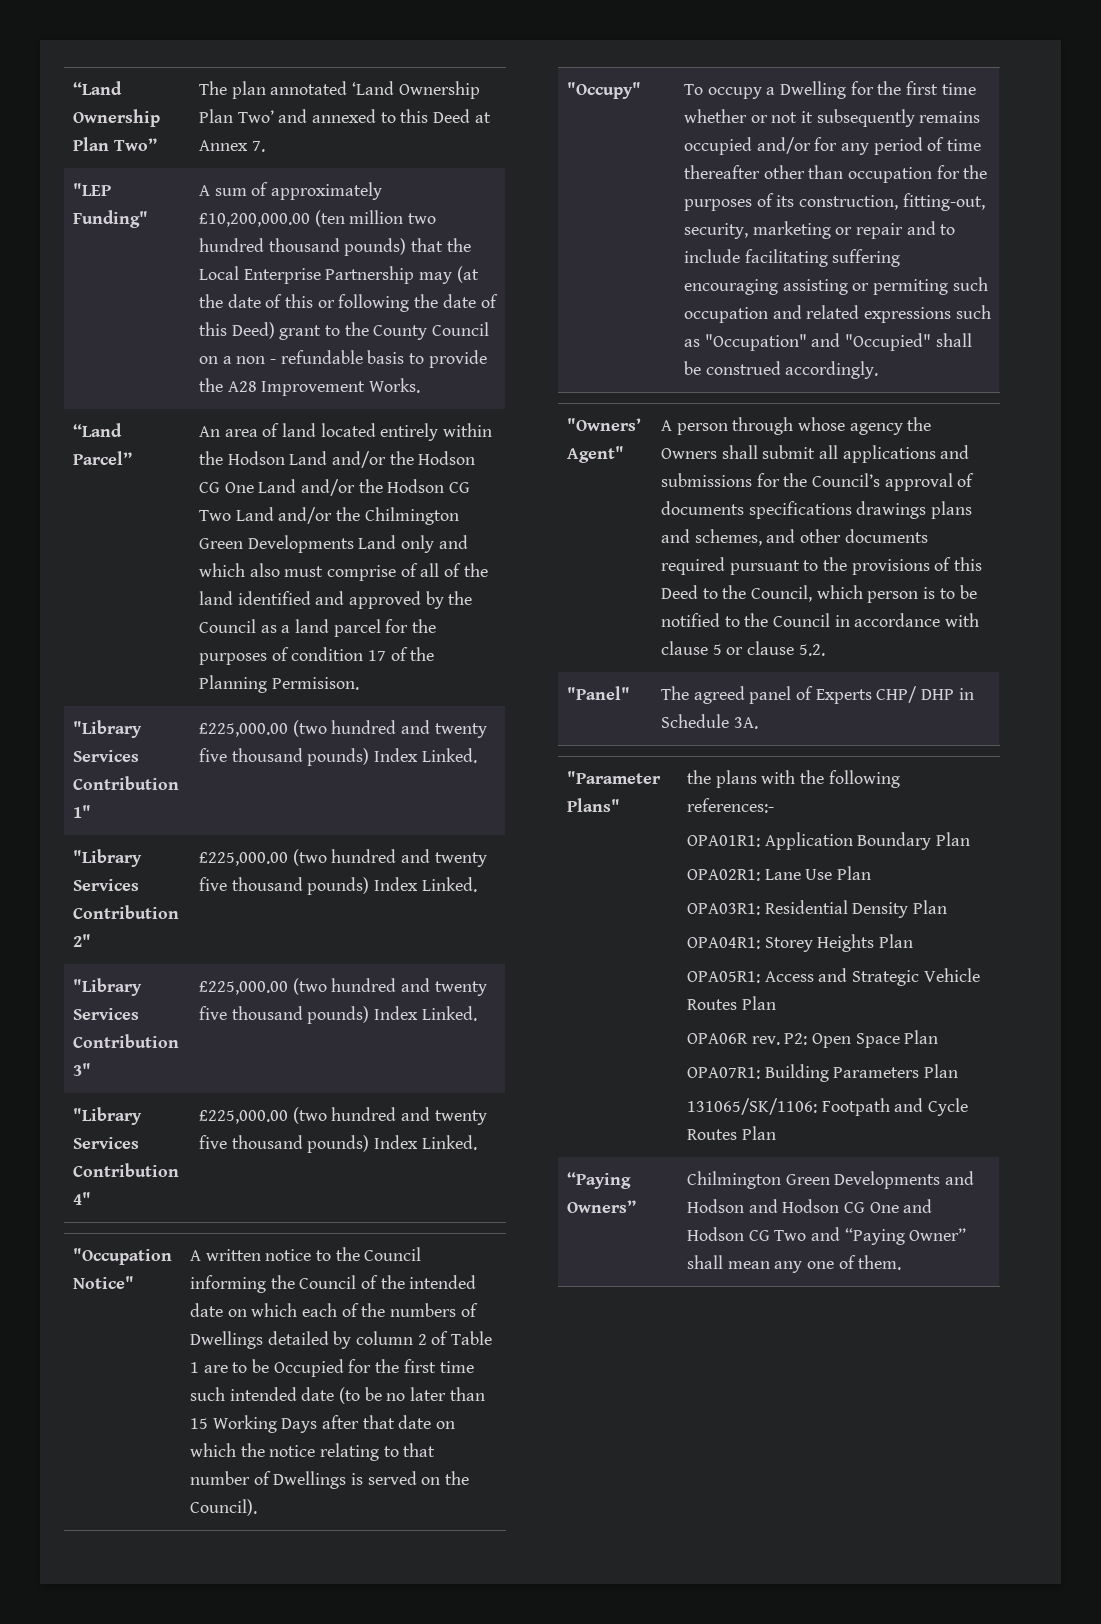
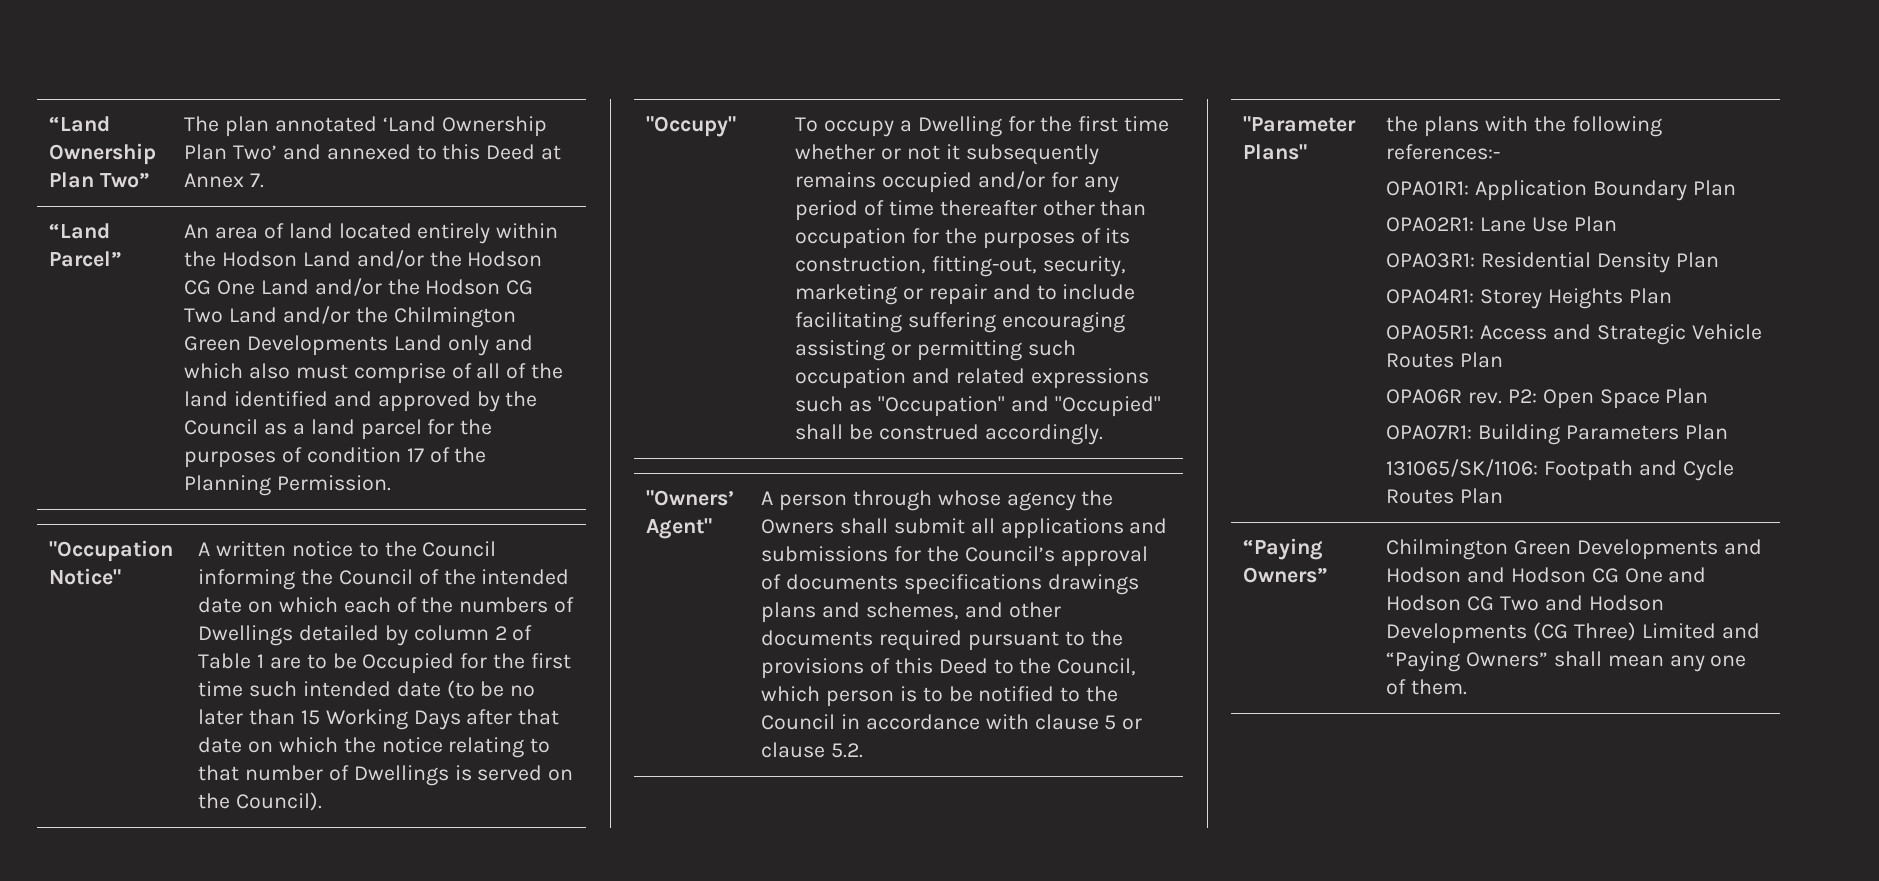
- "LEP Funding" | A sum of approximately £10,200,000.00 (ten million two hundred thousand pounds) that the Local Enterprise Partnership may (at the date of this or following the date of this Deed) grant to the County Council on a non - refundable basis to provide the A28 Improvement Works.
- An area of land located entirely within the Hodson Land and/or the Hodson CG One Land and/or the Hodson CG Two Land and/or the Chilmington Green Developments Land only and which also must comprise of all of the land identified and approved by the Council as a land parcel for the purposes of condition 17 of the Planning Permisison.
- "Library Services Contribution 1" | £225,000.00 (two hundred and twenty five thousand pounds) Index Linked.
- "Library Services Contribution 2" | £225,000.00 (two hundred and twenty five thousand pounds) Index Linked.
- "Library Services Contribution 3" | £225,000.00 (two hundred and twenty five thousand pounds) Index Linked.
- "Library Services Contribution 4" | £225,000.00 (two hundred and twenty five thousand pounds) Index Linked.
+ An area of land located entirely within the Hodson Land and/or the Hodson CG One Land and/or the Hodson CG Two Land and/or the Chilmington Green Developments Land only and which also must comprise of all of the land identified and approved by the Council as a land parcel for the purposes of condition 17 of the Planning Permission.
- To occupy a Dwelling for the first time whether or not it subsequently remains occupied and/or for any period of time thereafter other than occupation for the purposes of its construction, fitting-out, security, marketing or repair and to include facilitating suffering encouraging assisting or permiting such occupation and related expressions such as "Occupation" and "Occupied" shall be construed accordingly.
+ To occupy a Dwelling for the first time whether or not it subsequently remains occupied and/or for any period of time thereafter other than occupation for the purposes of its construction, fitting-out, security, marketing or repair and to include facilitating suffering encouraging assisting or permitting such occupation and related expressions such as "Occupation" and "Occupied" shall be construed accordingly.
- "Panel" | The agreed panel of Experts CHP/ DHP in Schedule 3A.
- “Paying Owners” | Chilmington Green Developments and Hodson and Hodson CG One and Hodson CG Two and “Paying Owner” shall mean any one of them.
+ “Paying Owners” | Chilmington Green Developments and Hodson and Hodson CG One and Hodson CG Two and Hodson Developments (CG Three) Limited and “Paying Owners” shall mean any one of them.

